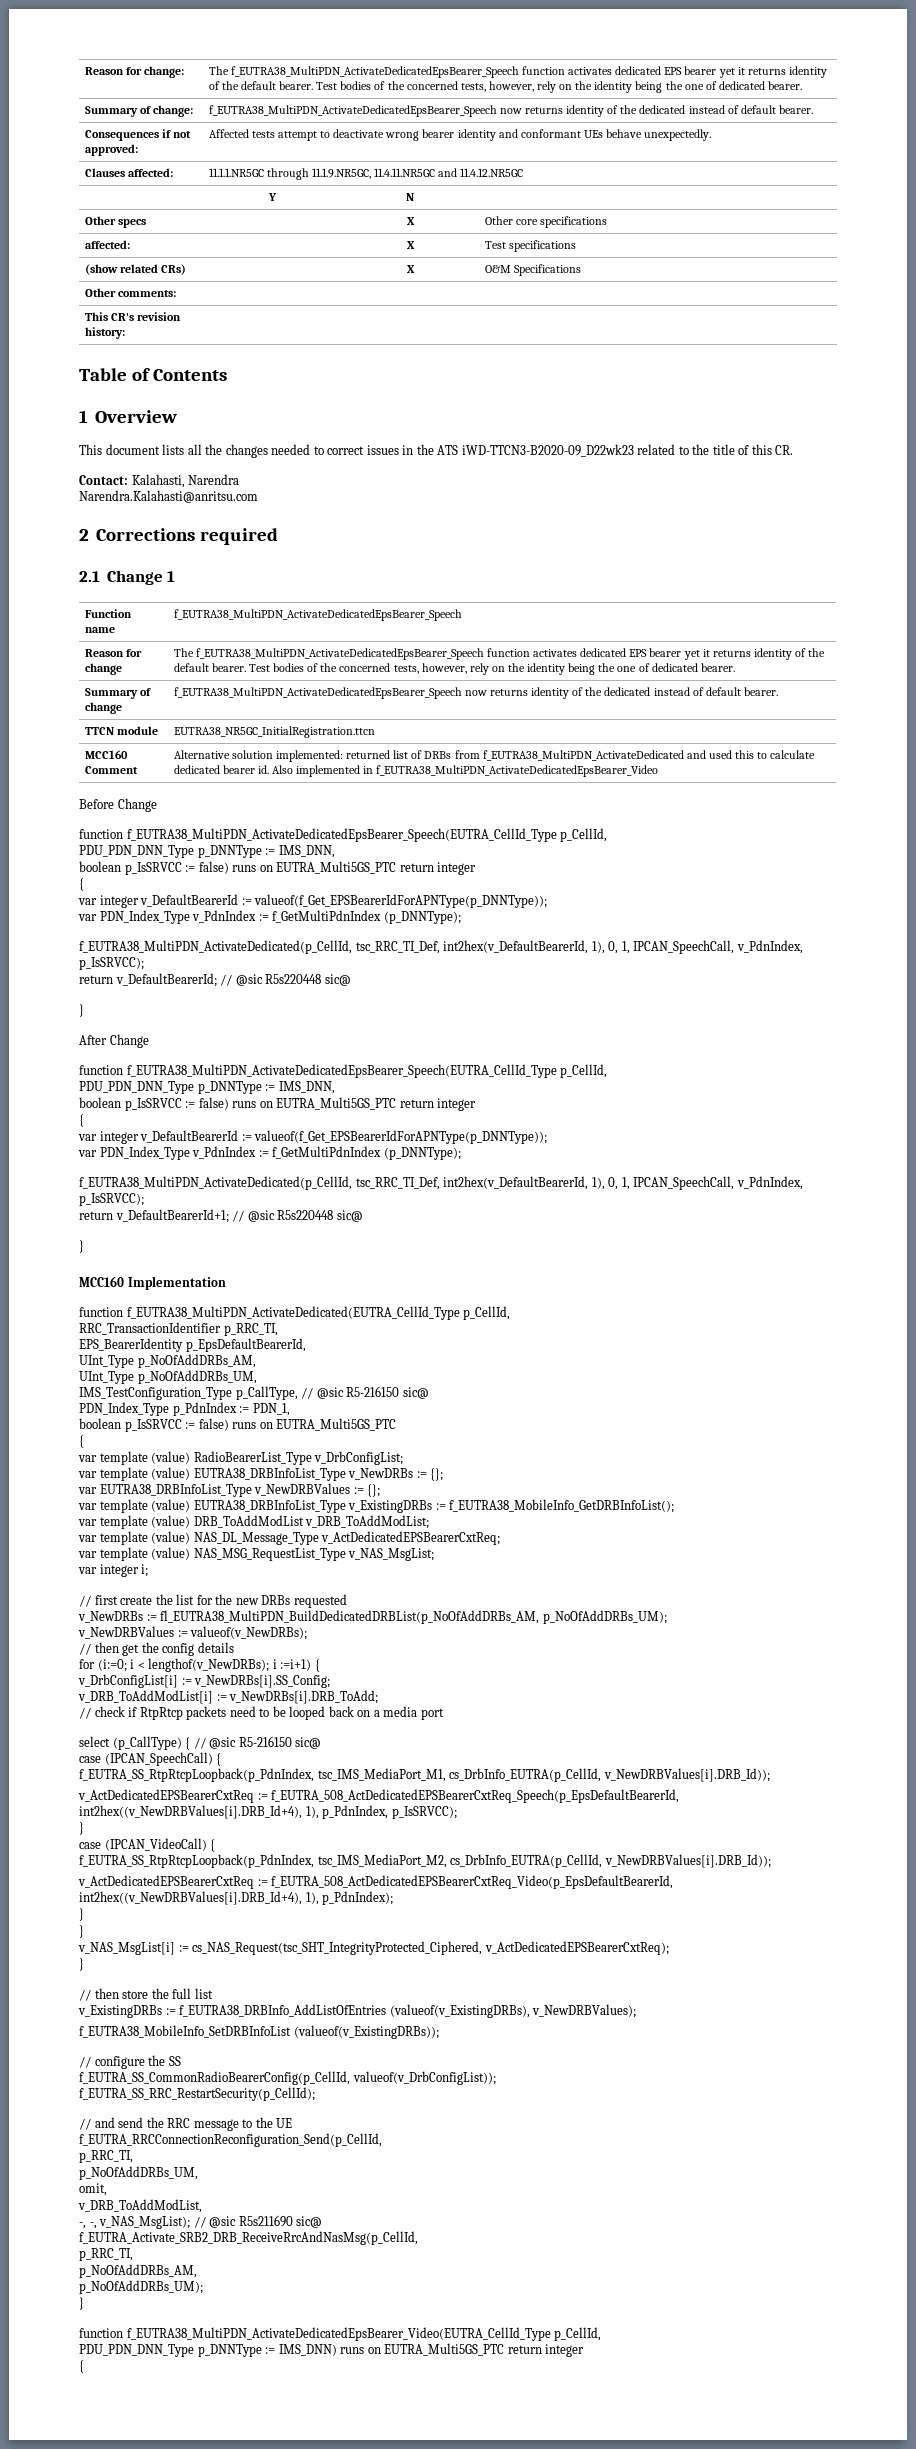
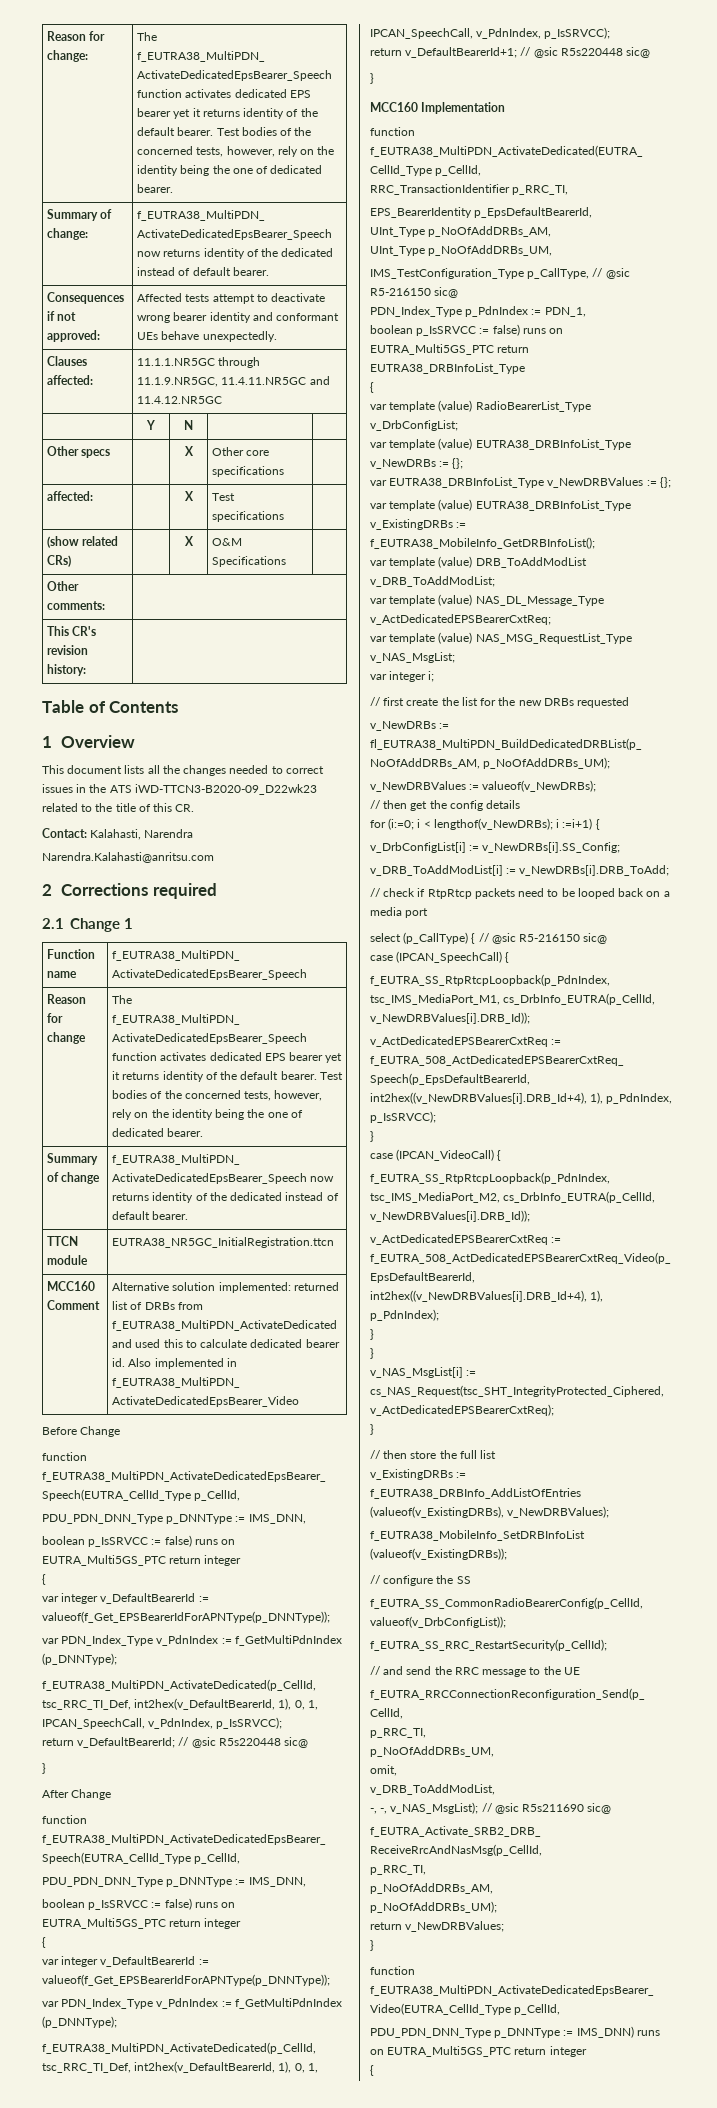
  PDN_Index_Type p_PdnIndex := PDN_1,
- boolean p_IsSRVCC := false) runs on EUTRA_Multi5GS_PTC
+ boolean p_IsSRVCC := false) runs on EUTRA_Multi5GS_PTC return EUTRA38_DRBInfoList_Type
+ return v_NewDRBValues;

